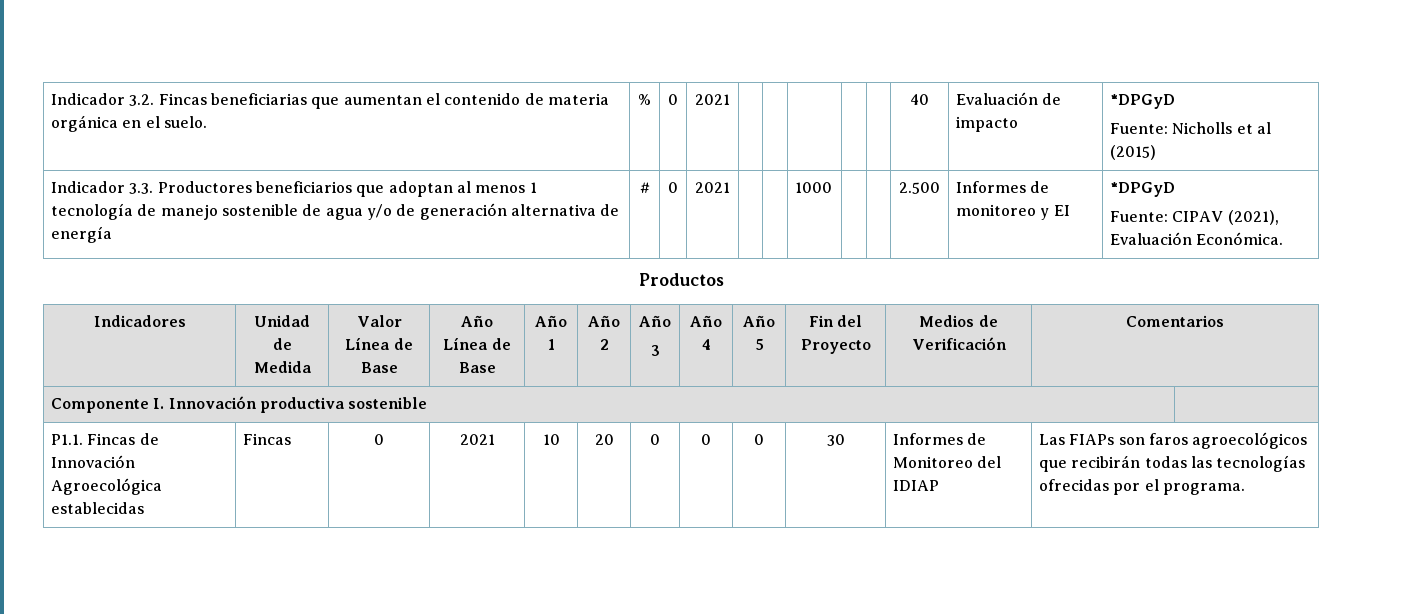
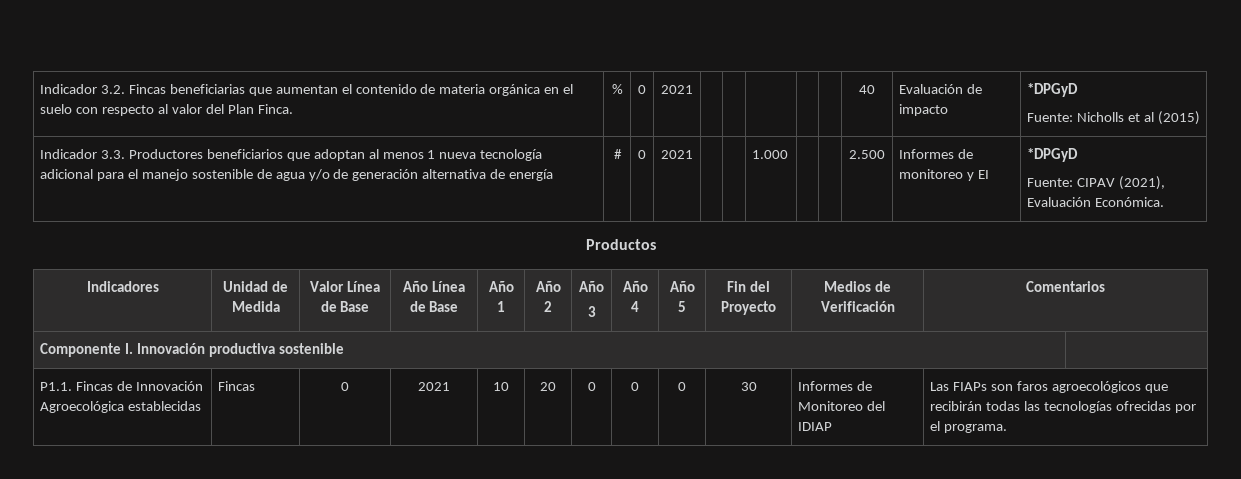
- Indicador 3.2. Fincas beneficiarias que aumentan el contenido de materia orgánica en el suelo. | % | 0 | 2021 | | | | | | 40 | Evaluación de impacto | *DPGyD
+ Indicador 3.2. Fincas beneficiarias que aumentan el contenido de materia orgánica en el suelo con respecto al valor del Plan Finca. | % | 0 | 2021 | | | | | | 40 | Evaluación de impacto | *DPGyD
- Indicador 3.3. Productores beneficiarios que adoptan al menos 1 tecnología de manejo sostenible de agua y/o de generación alternativa de energía | # | 0 | 2021 | | | 1000 | | | 2.500 | Informes de monitoreo y EI | *DPGyD
+ Indicador 3.3. Productores beneficiarios que adoptan al menos 1 nueva tecnología adicional para el manejo sostenible de agua y/o de generación alternativa de energía | # | 0 | 2021 | | | 1.000 | | | 2.500 | Informes de monitoreo y EI | *DPGyD

